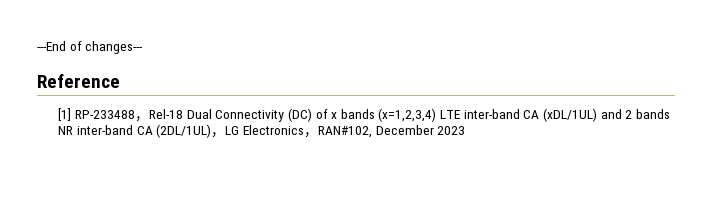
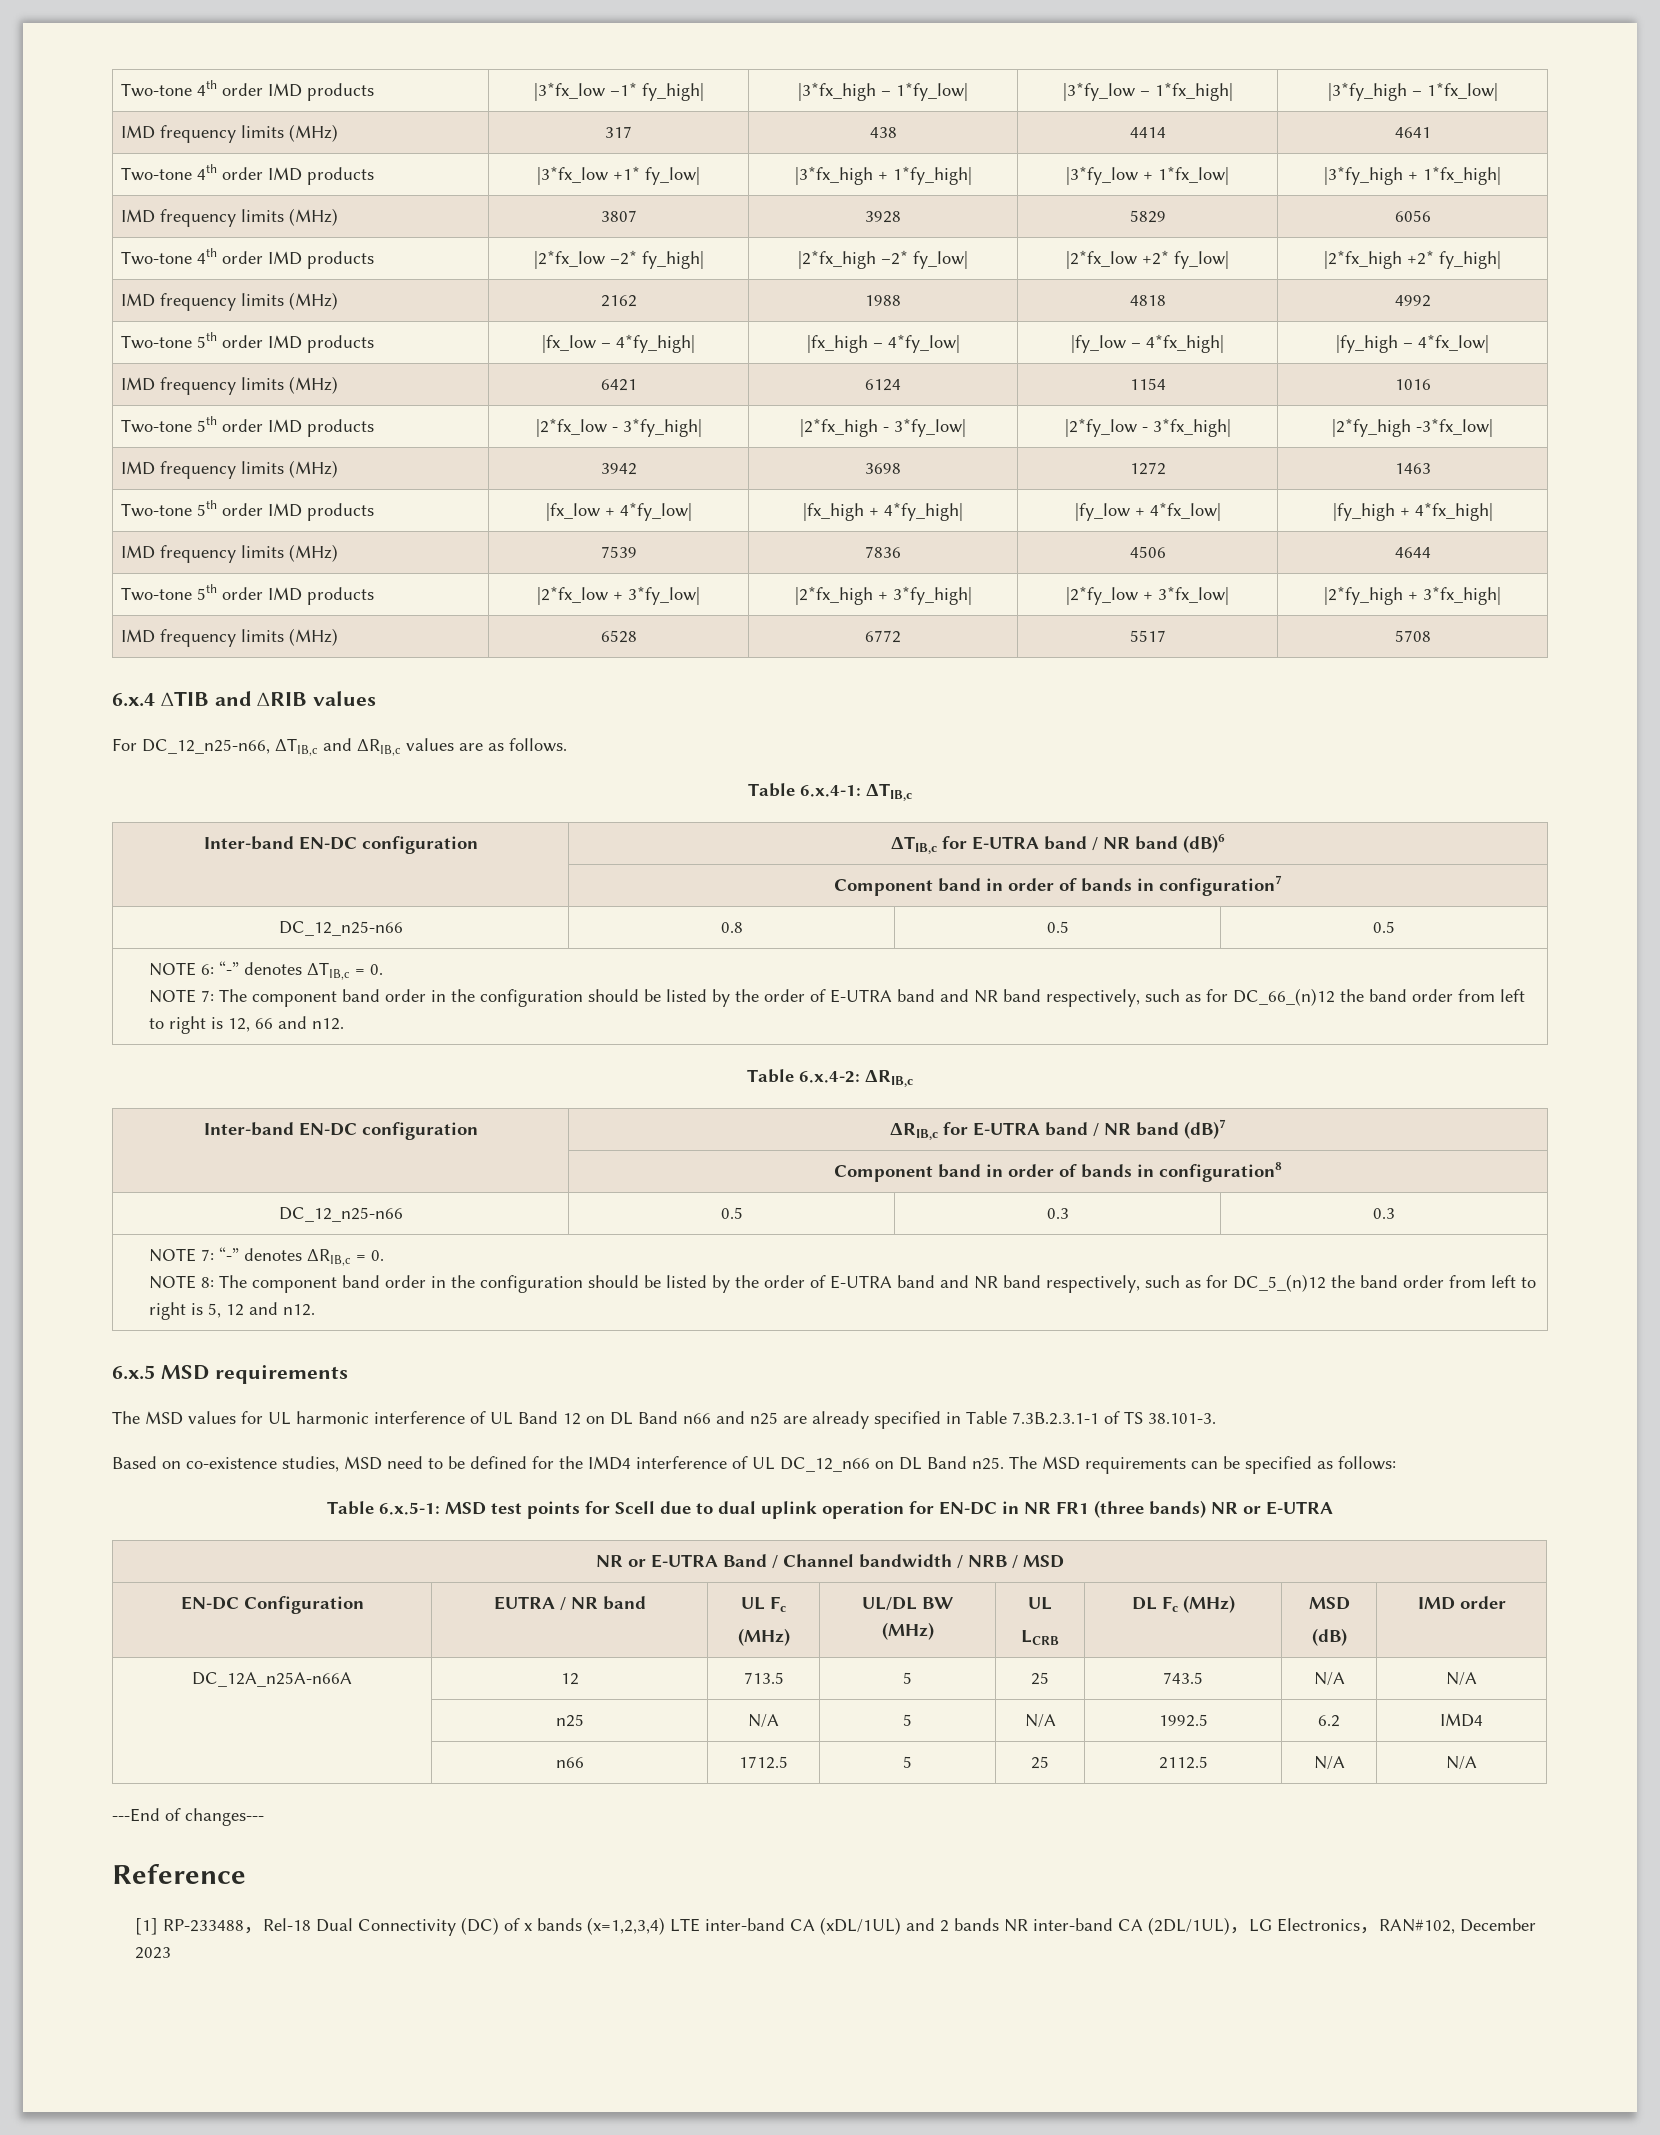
+ Two-tone 4th order IMD products | |3*fx_low –1* fy_high| | |3*fx_high – 1*fy_low| | |3*fy_low – 1*fx_high| | |3*fy_high – 1*fx_low|
+ IMD frequency limits (MHz) | 317 | 438 | 4414 | 4641
+ Two-tone 4th order IMD products | |3*fx_low +1* fy_low| | |3*fx_high + 1*fy_high| | |3*fy_low + 1*fx_low| | |3*fy_high + 1*fx_high|
+ IMD frequency limits (MHz) | 3807 | 3928 | 5829 | 6056
+ Two-tone 4th order IMD products | |2*fx_low –2* fy_high| | |2*fx_high –2* fy_low| | |2*fx_low +2* fy_low| | |2*fx_high +2* fy_high|
+ IMD frequency limits (MHz) | 2162 | 1988 | 4818 | 4992
+ Two-tone 5th order IMD products | |fx_low – 4*fy_high| | |fx_high – 4*fy_low| | |fy_low – 4*fx_high| | |fy_high – 4*fx_low|
+ IMD frequency limits (MHz) | 6421 | 6124 | 1154 | 1016
+ Two-tone 5th order IMD products | |2*fx_low - 3*fy_high| | |2*fx_high - 3*fy_low| | |2*fy_low - 3*fx_high| | |2*fy_high -3*fx_low|
+ IMD frequency limits (MHz) | 3942 | 3698 | 1272 | 1463
+ Two-tone 5th order IMD products | |fx_low + 4*fy_low| | |fx_high + 4*fy_high| | |fy_low + 4*fx_low| | |fy_high + 4*fx_high|
+ IMD frequency limits (MHz) | 7539 | 7836 | 4506 | 4644
+ Two-tone 5th order IMD products | |2*fx_low + 3*fy_low| | |2*fx_high + 3*fy_high| | |2*fy_low + 3*fx_low| | |2*fy_high + 3*fx_high|
+ IMD frequency limits (MHz) | 6528 | 6772 | 5517 | 5708
+ 6.x.4 ∆TIB and ∆RIB values
+ For DC_12_n25-n66, ΔTIB,c and ΔRIB,c values are as follows.
+ Table 6.x.4-1: ΔTIB,c
+ Inter-band EN-DC configuration | ΔTIB,c for E-UTRA band / NR band (dB)6
+ | Component band in order of bands in configuration7
+ DC_12_n25-n66 | 0.8 | 0.5 | 0.5
+ NOTE 6: “-” denotes ΔTIB,c = 0.
+ NOTE 7: The component band order in the configuration should be listed by the order of E-UTRA band and NR band respectively, such as for DC_66_(n)12 the band order from left to right is 12, 66 and n12.
+ Table 6.x.4-2: ΔRIB,c
+ Inter-band EN-DC configuration | ΔRIB,c for E-UTRA band / NR band (dB)7
+ | Component band in order of bands in configuration8
+ DC_12_n25-n66 | 0.5 | 0.3 | 0.3
+ NOTE 7: “-” denotes ΔRIB,c = 0.
+ NOTE 8: The component band order in the configuration should be listed by the order of E-UTRA band and NR band respectively, such as for DC_5_(n)12 the band order from left to right is 5, 12 and n12.
+ 6.x.5 MSD requirements
+ The MSD values for UL harmonic interference of UL Band 12 on DL Band n66 and n25 are already specified in Table 7.3B.2.3.1-1 of TS 38.101-3.
+ Based on co-existence studies, MSD need to be defined for the IMD4 interference of UL DC_12_n66 on DL Band n25. The MSD requirements can be specified as follows:
+ Table 6.x.5-1: MSD test points for Scell due to dual uplink operation for EN-DC in NR FR1 (three bands) NR or E-UTRA
+ NR or E-UTRA Band / Channel bandwidth / NRB / MSD
+ EN-DC Configuration | EUTRA / NR band | UL Fc
+ (MHz) | UL/DL BW
+ (MHz) | UL
+ LCRB | DL Fc (MHz) | MSD
+ (dB) | IMD order
+ DC_12A_n25A-n66A | 12 | 713.5 | 5 | 25 | 743.5 | N/A | N/A
+ | n25 | N/A | 5 | N/A | 1992.5 | 6.2 | IMD4
+ | n66 | 1712.5 | 5 | 25 | 2112.5 | N/A | N/A

